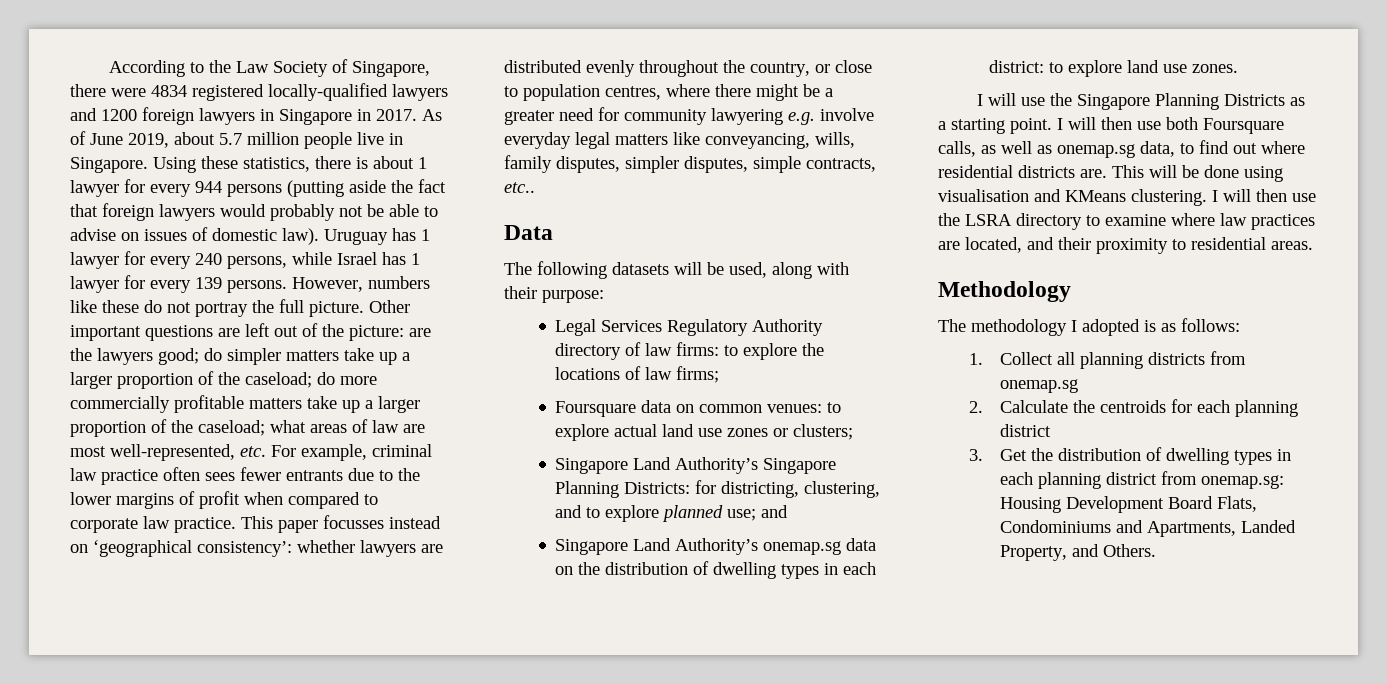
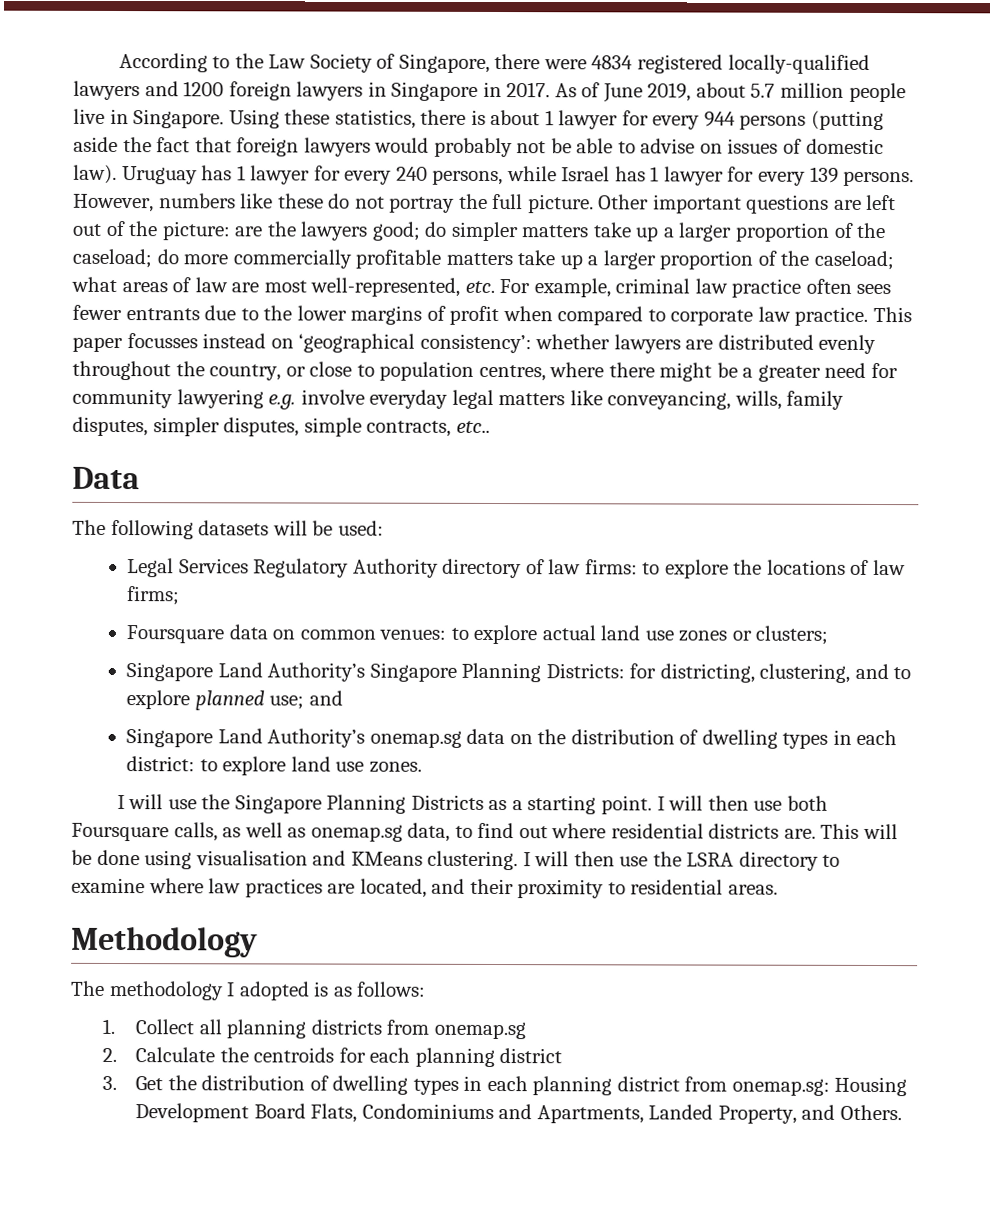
- The following datasets will be used, along with their purpose:
+ The following datasets will be used:

